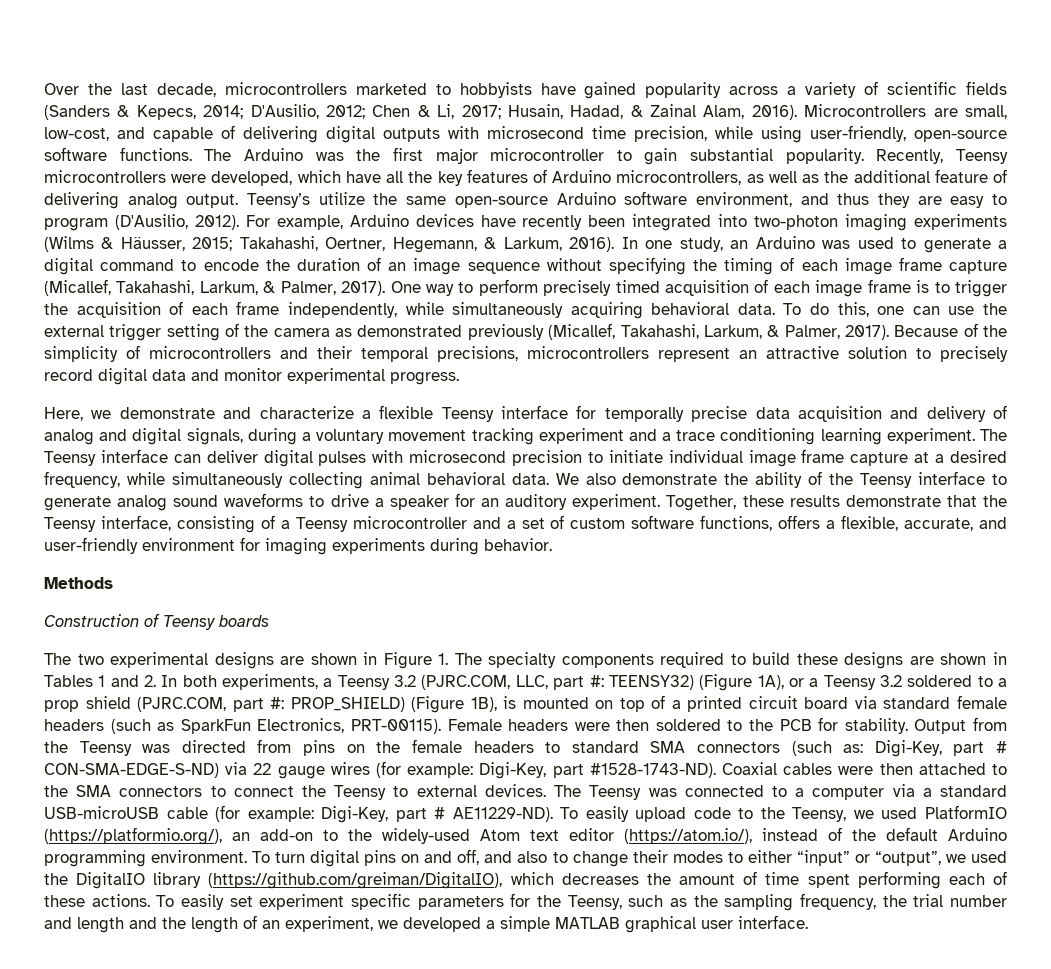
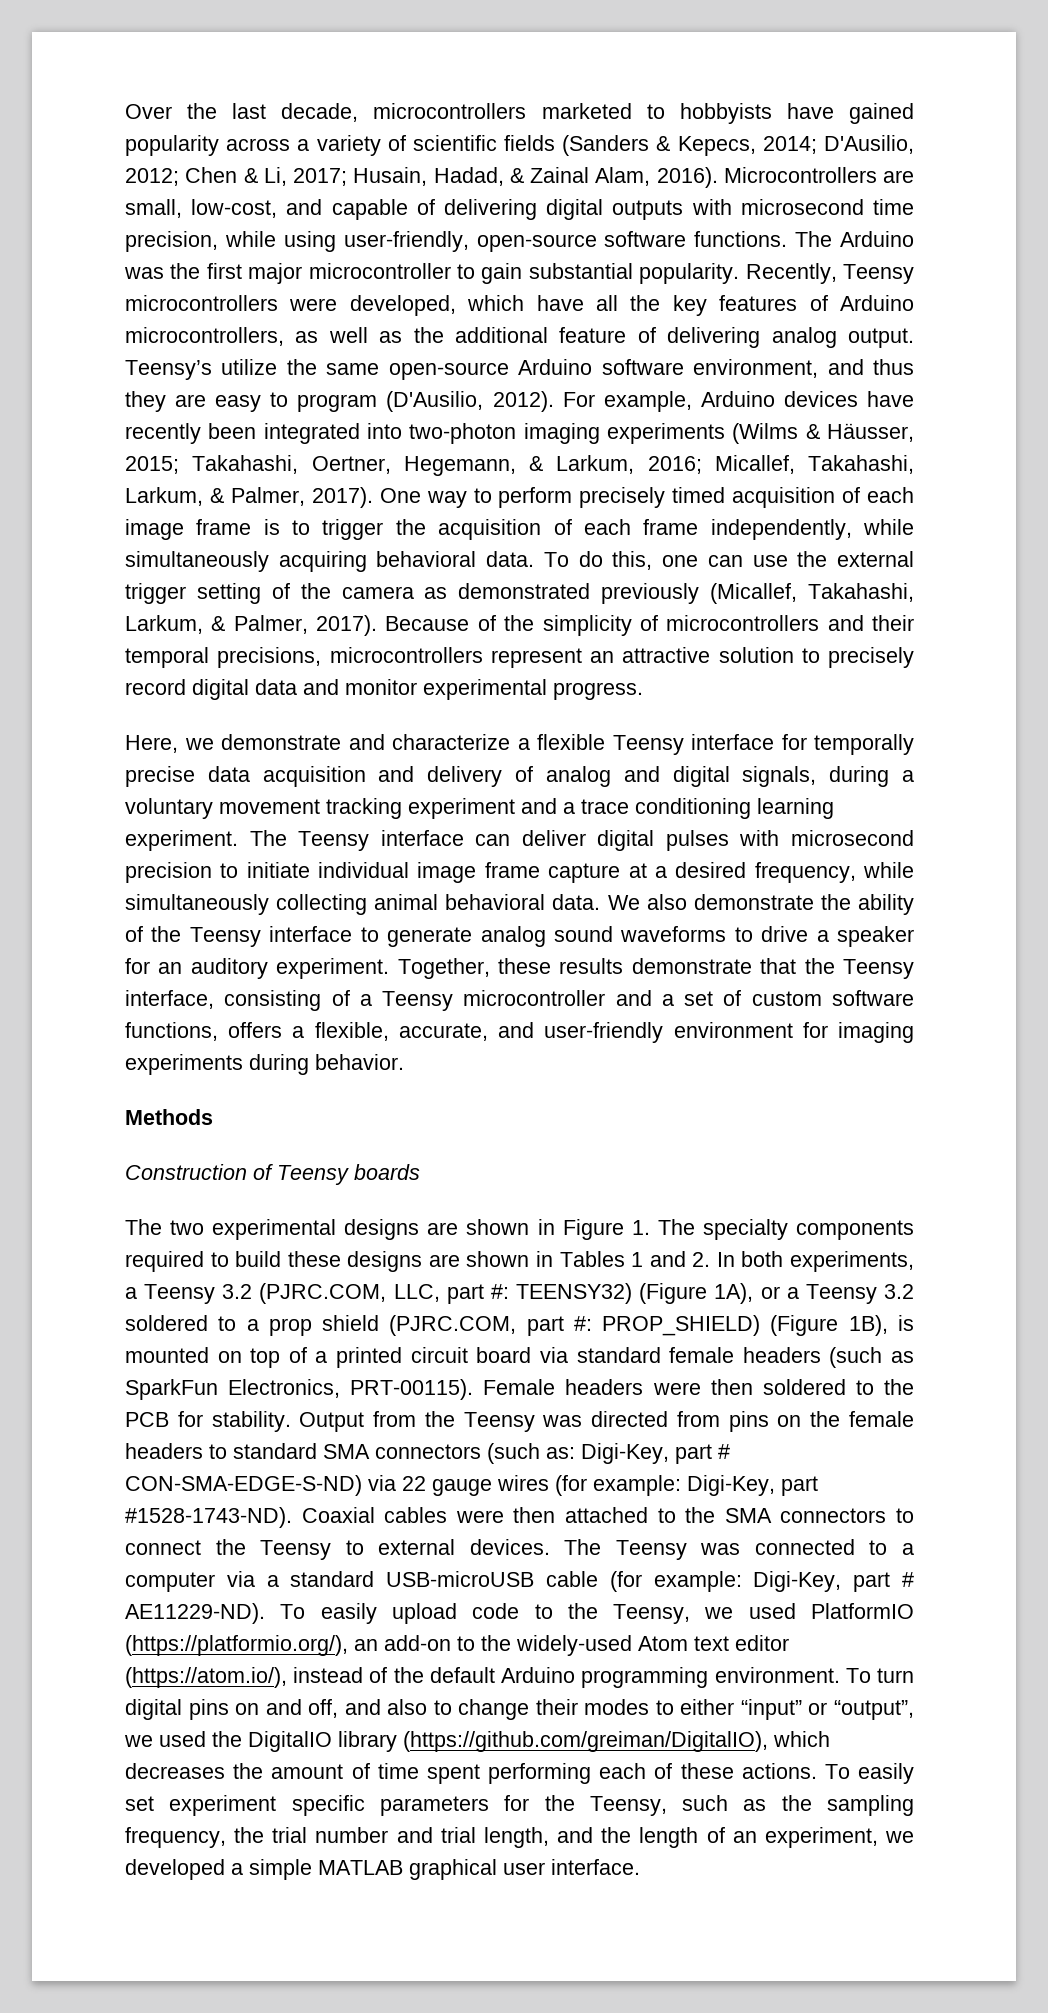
- For example, Arduino devices have recently been integrated into two-photon imaging experiments (Wilms & Häusser, 2015; Takahashi, Oertner, Hegemann, & Larkum, 2016). In one study, an Arduino was used to generate a digital command to encode the duration of an image sequence without specifying the timing of each image frame capture (Micallef, Takahashi, Larkum, & Palmer, 2017).
+ For example, Arduino devices have recently been integrated into two-photon imaging experiments (Wilms & Häusser, 2015; Takahashi, Oertner, Hegemann, & Larkum, 2016; Micallef, Takahashi, Larkum, & Palmer, 2017).
- To easily set experiment specific parameters for the Teensy, such as the sampling frequency, the trial number and length and the length of an experiment, we developed a simple MATLAB graphical user interface.
+ To easily set experiment specific parameters for the Teensy, such as the sampling frequency, the trial number and trial length, and the length of an experiment, we developed a simple MATLAB graphical user interface.

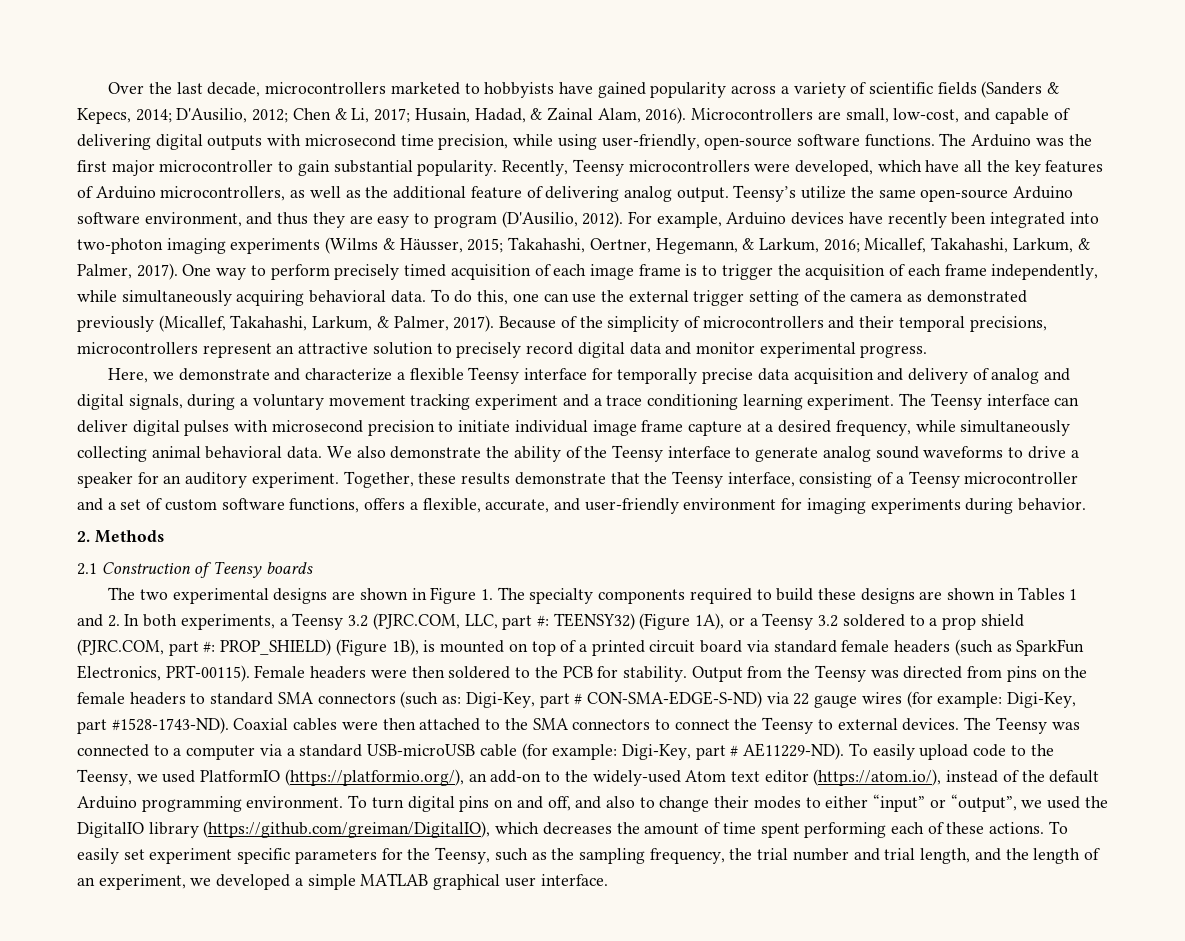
- Methods
+ 2. Methods
- Construction of Teensy boards
+ 2.1 Construction of Teensy boards

